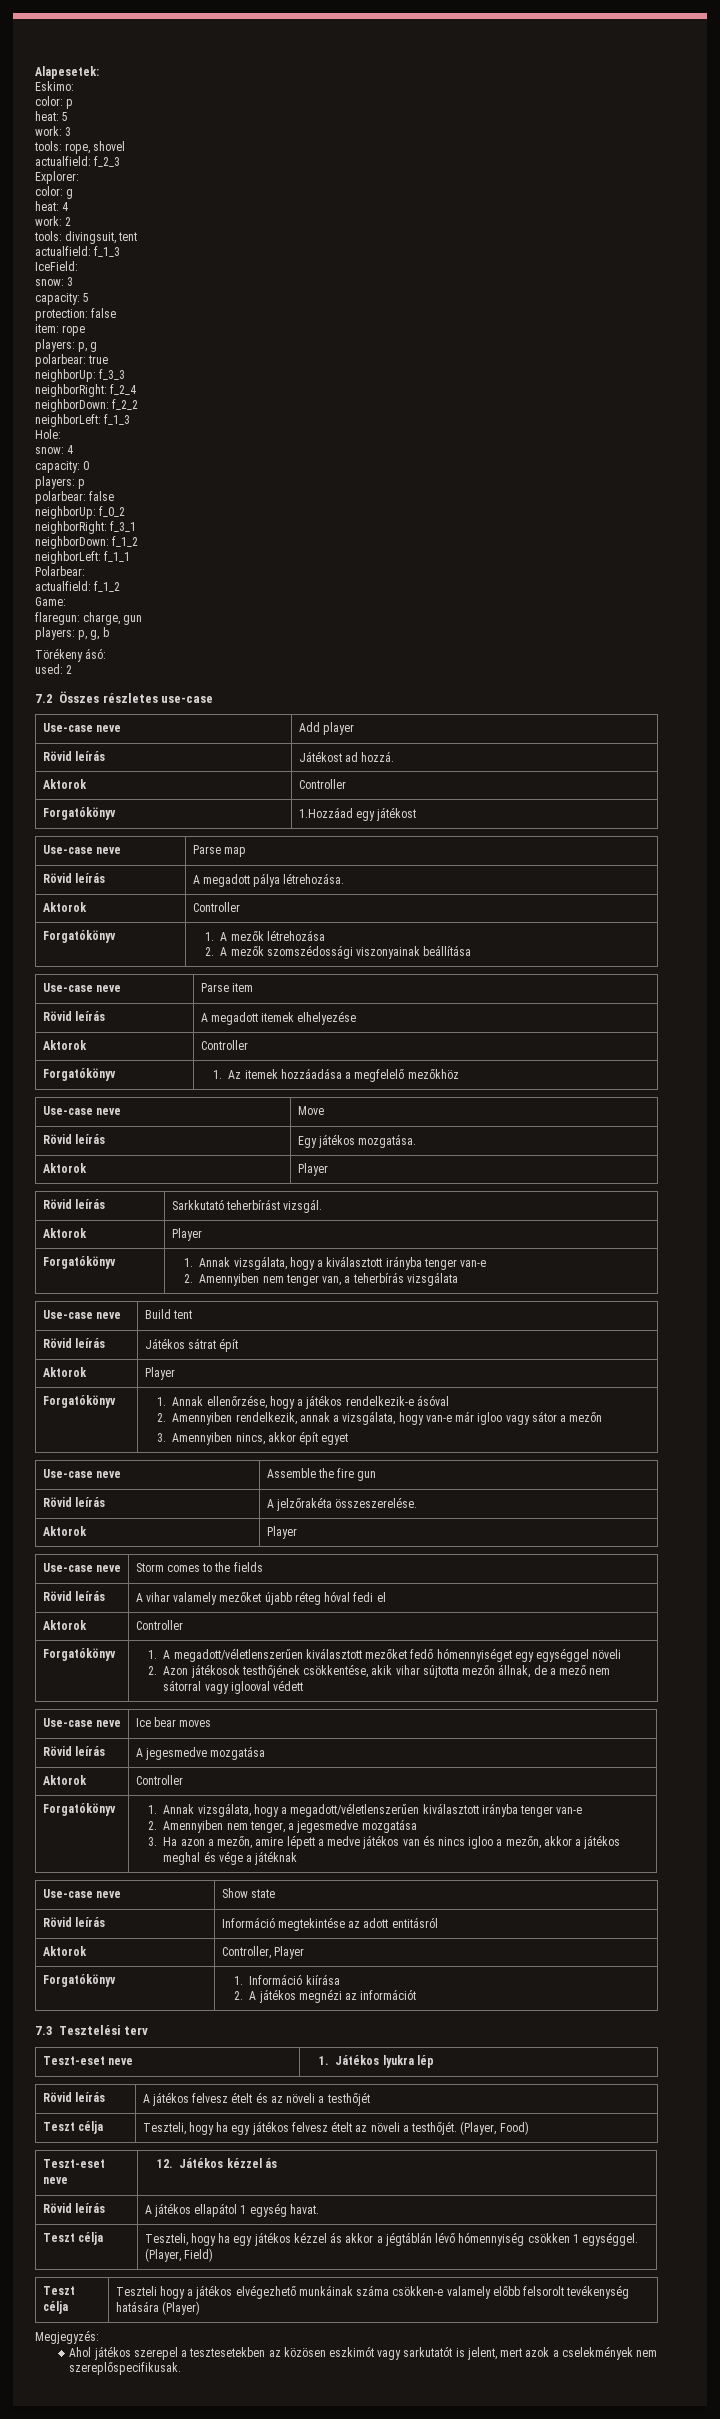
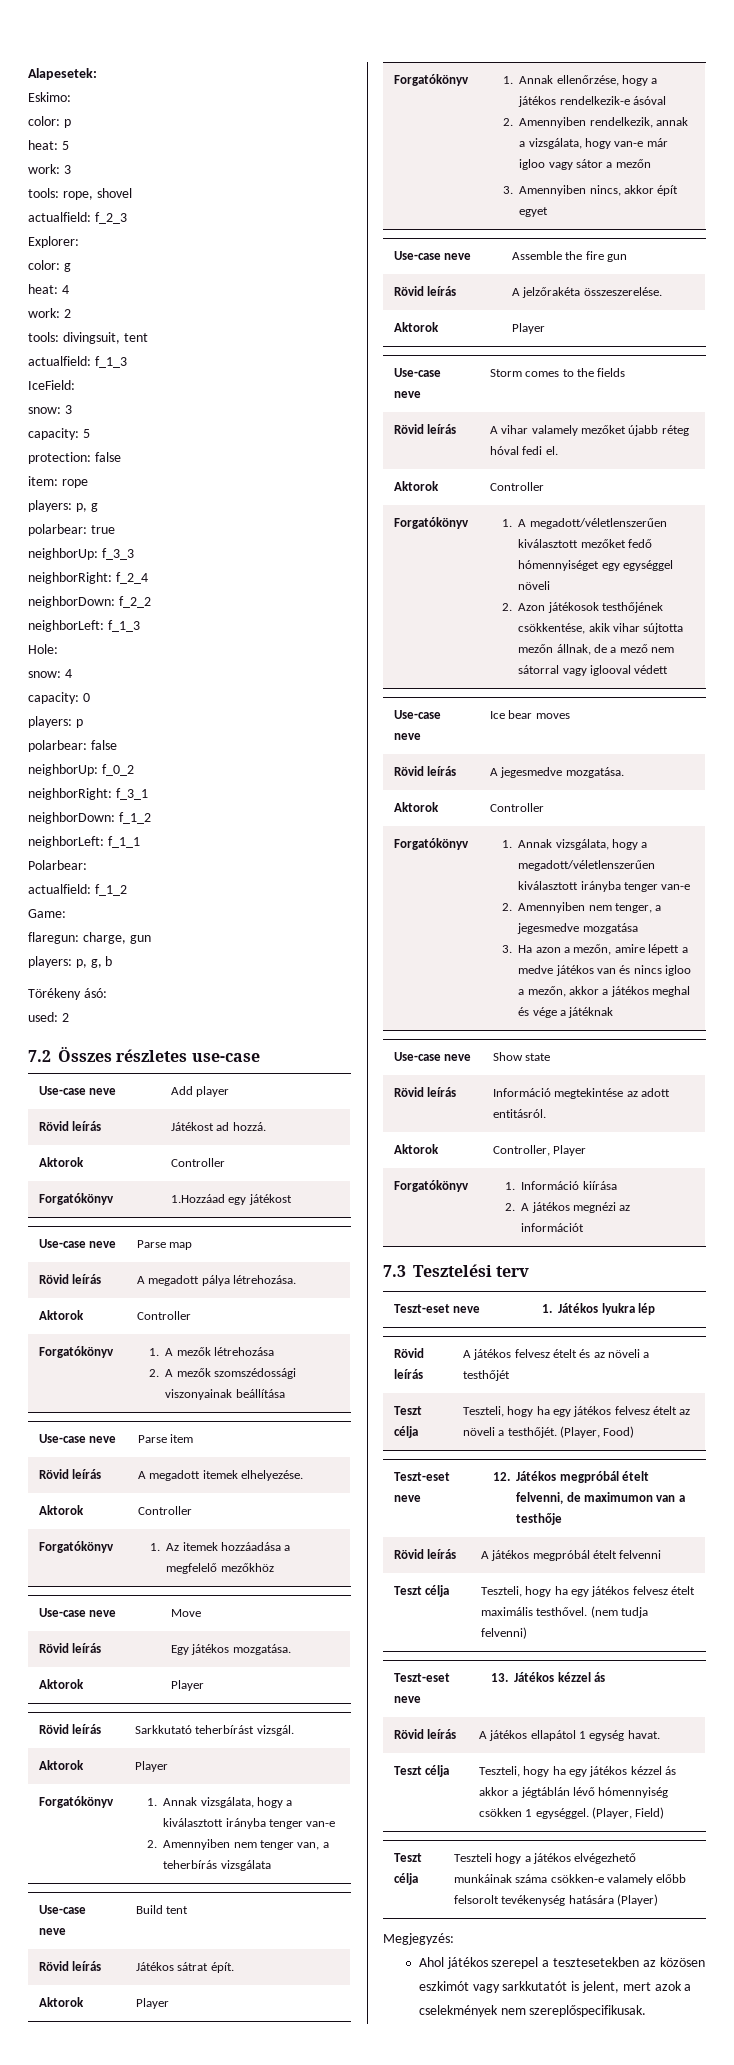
- Rövid leírás | A megadott itemek elhelyezése
+ Rövid leírás | A megadott itemek elhelyezése.
- Rövid leírás | Játékos sátrat épít
+ Rövid leírás | Játékos sátrat épít.
- Rövid leírás | A vihar valamely mezőket újabb réteg hóval fedi el
+ Rövid leírás | A vihar valamely mezőket újabb réteg hóval fedi el.
- Rövid leírás | A jegesmedve mozgatása
+ Rövid leírás | A jegesmedve mozgatása.
- Rövid leírás | Információ megtekintése az adott entitásról
+ Rövid leírás | Információ megtekintése az adott entitásról.
- Teszt-eset neve | 12. Játékos kézzel ás
+ Teszt-eset neve | 12. Játékos megpróbál ételt felvenni, de maximumon van a testhője
+ Rövid leírás | A játékos megpróbál ételt felvenni
+ Teszt célja | Teszteli, hogy ha egy játékos felvesz ételt maximális testhővel. (nem tudja felvenni)
+ Teszt-eset neve | 13. Játékos kézzel ás
- Ahol játékos szerepel a tesztesetekben az közösen eszkimót vagy sarkutatót is jelent, mert azok a cselekmények nem szereplőspecifikusak.
+ Ahol játékos szerepel a tesztesetekben az közösen eszkimót vagy sarkkutatót is jelent, mert azok a cselekmények nem szereplőspecifikusak.

